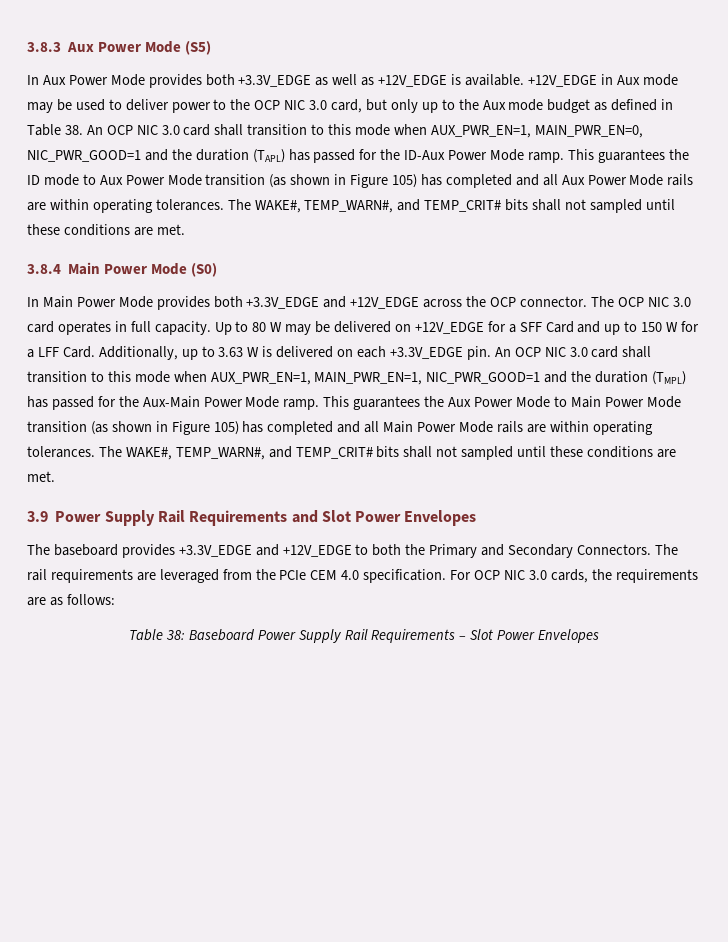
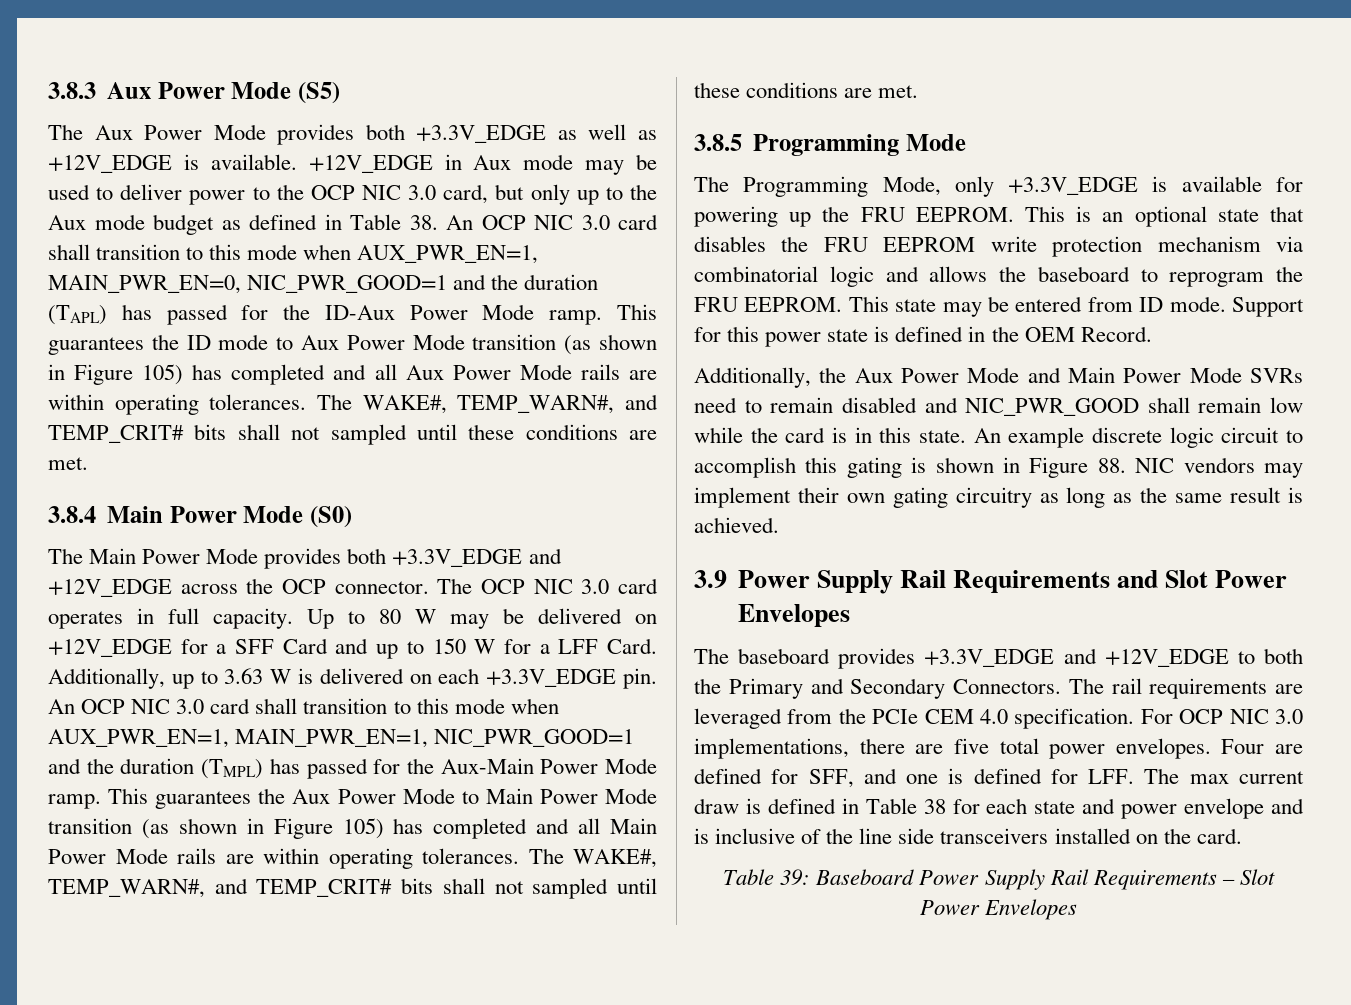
- In Aux Power Mode provides both +3.3V_EDGE as well as +12V_EDGE is available.
+ The Aux Power Mode provides both +3.3V_EDGE as well as +12V_EDGE is available.
- In Main Power Mode provides both +3.3V_EDGE and +12V_EDGE across the OCP connector.
+ The Main Power Mode provides both +3.3V_EDGE and +12V_EDGE across the OCP connector.
+ 3.8.5 Programming Mode
+ The Programming Mode, only +3.3V_EDGE is available for powering up the FRU EEPROM. This is an optional state that disables the FRU EEPROM write protection mechanism via combinatorial logic and allows the baseboard to reprogram the FRU EEPROM. This state may be entered from ID mode. Support for this power state is defined in the OEM Record.
+ Additionally, the Aux Power Mode and Main Power Mode SVRs need to remain disabled and NIC_PWR_GOOD shall remain low while the card is in this state. An example discrete logic circuit to accomplish this gating is shown in Figure 88. NIC vendors may implement their own gating circuitry as long as the same result is achieved.
- For OCP NIC 3.0 cards, the requirements are as follows:
- Table 38: Baseboard Power Supply Rail Requirements – Slot Power Envelopes
+ For OCP NIC 3.0 implementations, there are five total power envelopes. Four are defined for SFF, and one is defined for LFF. The max current draw is defined in Table 38 for each state and power envelope and is inclusive of the line side transceivers installed on the card.
+ Table 39: Baseboard Power Supply Rail Requirements – Slot Power Envelopes

